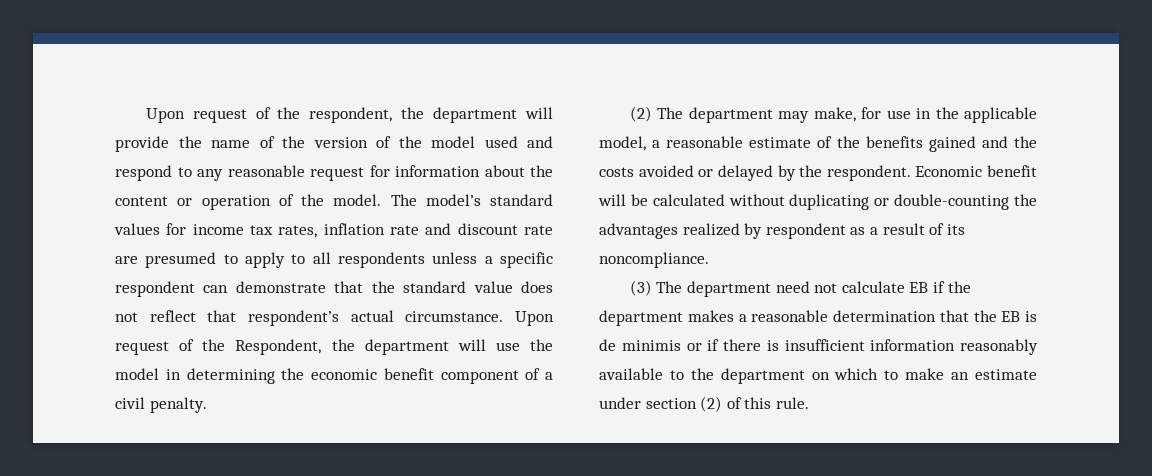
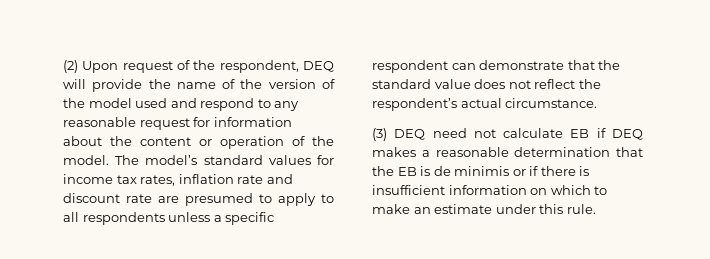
- Upon request of the respondent, the department will provide the name of the version of the model used and respond to any reasonable request for information about the content or operation of the model.
+ (2) Upon request of the respondent, DEQ will provide the name of the version of the model used and respond to any reasonable request for information about the content or operation of the model.
- The model’s standard values for income tax rates, inflation rate and discount rate are presumed to apply to all respondents unless a specific respondent can demonstrate that the standard value does not reflect that respondent’s actual circumstance. Upon request of the Respondent, the department will use the model in determining the economic benefit component of a civil penalty.
- (2) The department may make, for use in the applicable model, a reasonable estimate of the benefits gained and the costs avoided or delayed by the respondent. Economic benefit will be calculated without duplicating or double-counting the advantages realized by respondent as a result of its noncompliance.
+ The model’s standard values for income tax rates, inflation rate and discount rate are presumed to apply to all respondents unless a specific respondent can demonstrate that the standard value does not reflect the respondent’s actual circumstance.
- (3) The department need not calculate EB if the department makes a reasonable determination that the EB is de minimis or if there is insufficient information reasonably available to the department on which to make an estimate under section (2) of this rule.
+ (3) DEQ need not calculate EB if DEQ makes a reasonable determination that the EB is de minimis or if there is insufficient information on which to make an estimate under this rule.

